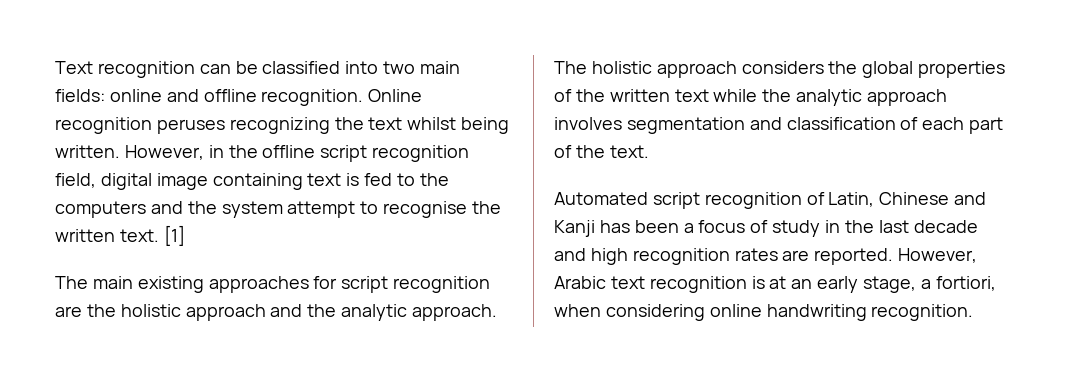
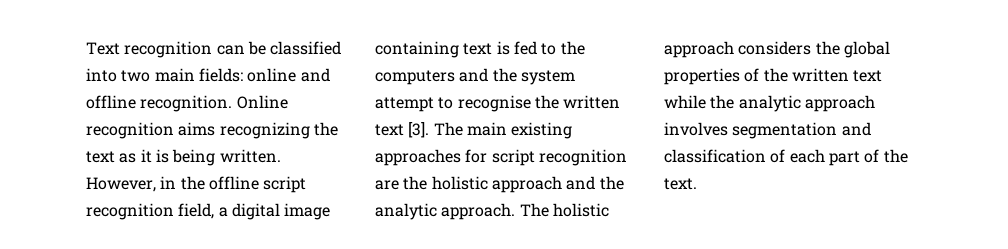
- Online recognition peruses recognizing the text whilst being written.
+ Online recognition aims recognizing the text as it is being written.
- However, in the offline script recognition field, digital image containing text is fed to the computers and the system attempt to recognise the written text. [1]
- The main existing approaches for script recognition are the holistic approach and the analytic approach.
+ However, in the offline script recognition field, a digital image containing text is fed to the computers and the system attempt to recognise the written text [3]. The main existing approaches for script recognition are the holistic approach and the analytic approach.
- Automated script recognition of Latin, Chinese and Kanji has been a focus of study in the last decade and high recognition rates are reported. However, Arabic text recognition is at an early stage, a fortiori, when considering online handwriting recognition.

